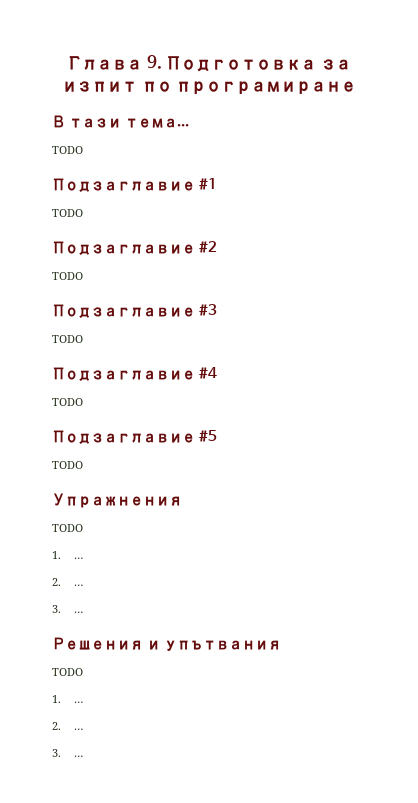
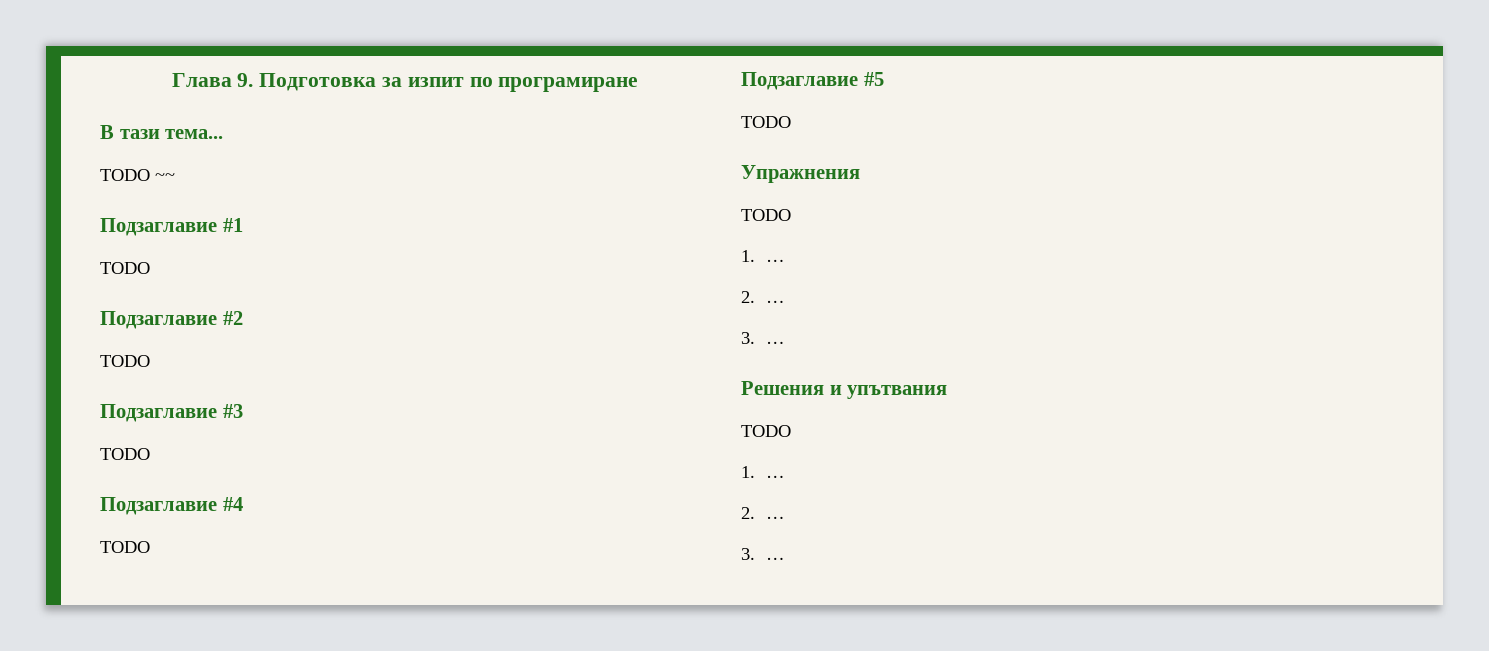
  В тази тема...
- TODO
+ TODO ~~

